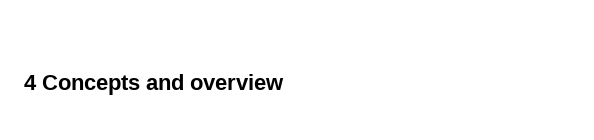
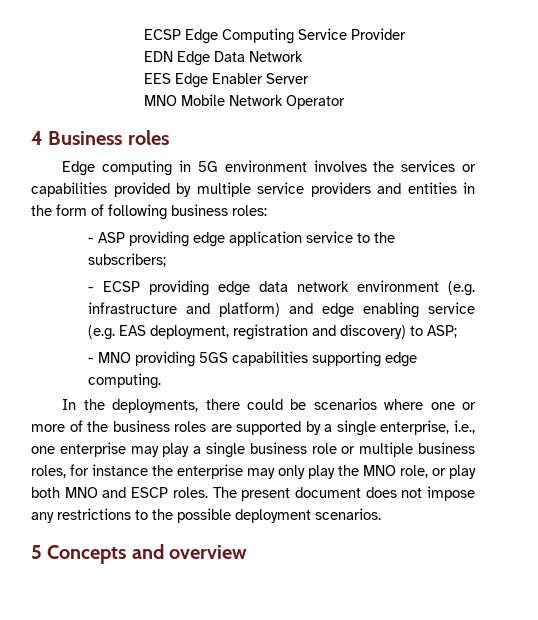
- 4 Concepts and overview
+ ECSP Edge Computing Service Provider
+ EDN Edge Data Network
+ EES Edge Enabler Server
+ MNO Mobile Network Operator
+ 4 Business roles
+ Edge computing in 5G environment involves the services or capabilities provided by multiple service providers and entities in the form of following business roles:
+ - ASP providing edge application service to the subscribers;
+ - ECSP providing edge data network environment (e.g. infrastructure and platform) and edge enabling service (e.g. EAS deployment, registration and discovery) to ASP;
+ - MNO providing 5GS capabilities supporting edge computing.
+ In the deployments, there could be scenarios where one or more of the business roles are supported by a single enterprise, i.e., one enterprise may play a single business role or multiple business roles, for instance the enterprise may only play the MNO role, or play both MNO and ESCP roles. The present document does not impose any restrictions to the possible deployment scenarios.
+ 5 Concepts and overview

